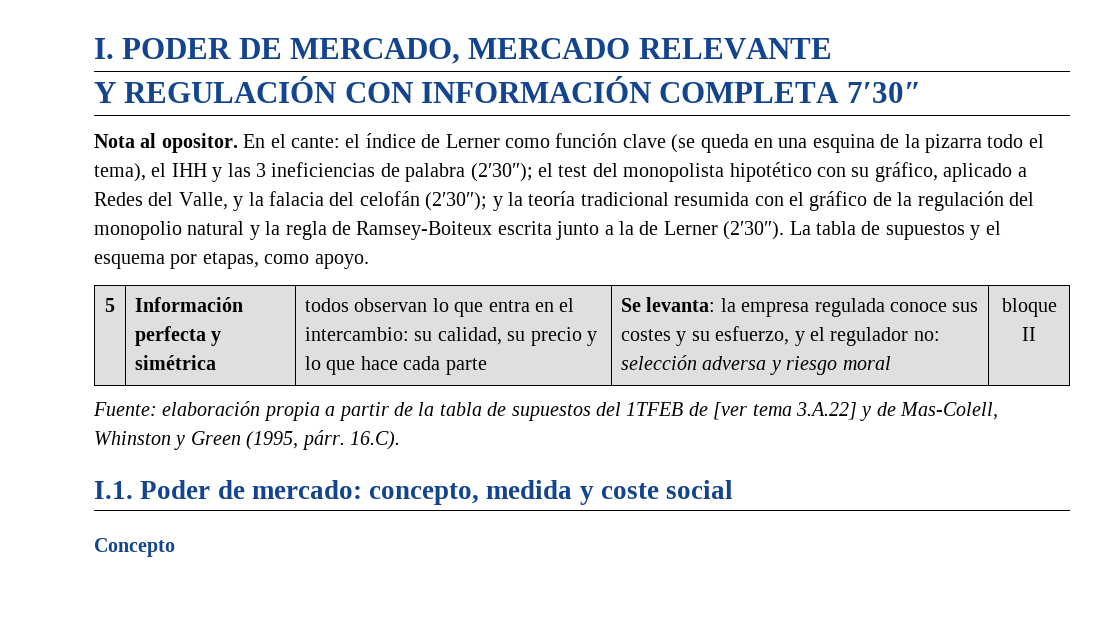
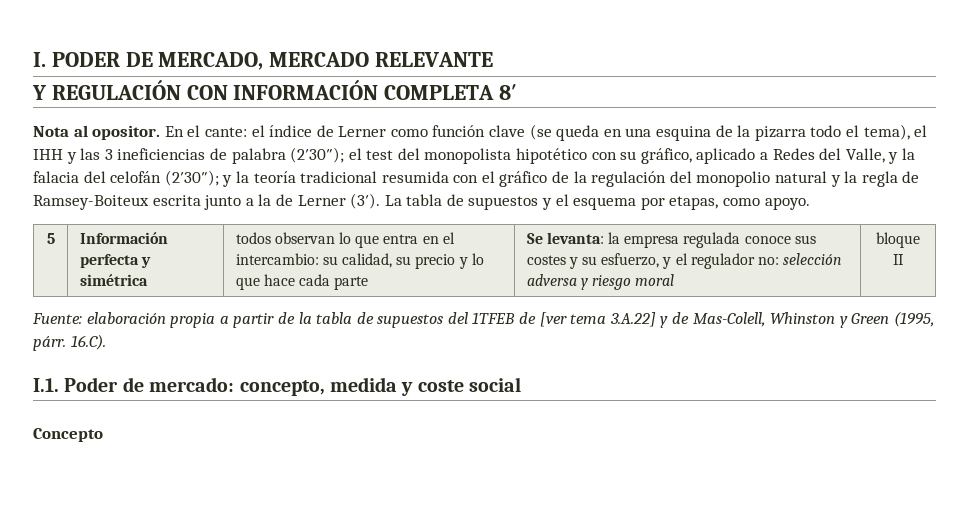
- Y REGULACIÓN CON INFORMACIÓN COMPLETA 7′30″
+ Y REGULACIÓN CON INFORMACIÓN COMPLETA 8′
- y la teoría tradicional resumida con el gráfico de la regulación del monopolio natural y la regla de Ramsey-Boiteux escrita junto a la de Lerner (2′30″).
+ y la teoría tradicional resumida con el gráfico de la regulación del monopolio natural y la regla de Ramsey-Boiteux escrita junto a la de Lerner (3′).

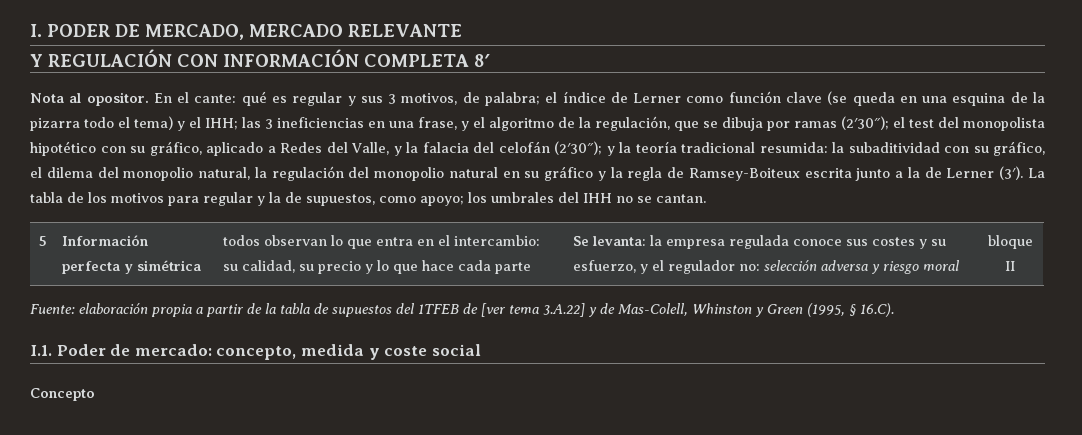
+ qué es regular y sus 3 motivos, de palabra;
- el índice de Lerner como función clave (se queda en una esquina de la pizarra todo el tema), el IHH y las 3 ineficiencias de palabra (2′30″);
+ el índice de Lerner como función clave (se queda en una esquina de la pizarra todo el tema) y el IHH; las 3 ineficiencias en una frase, y el algoritmo de la regulación, que se dibuja por ramas (2′30″);
- y la teoría tradicional resumida con el gráfico de la regulación del monopolio natural y la regla de Ramsey-Boiteux escrita junto a la de Lerner (3′).
+ y la teoría tradicional resumida: la subaditividad con su gráfico, el dilema del monopolio natural, la regulación del monopolio natural en su gráfico y la regla de Ramsey-Boiteux escrita junto a la de Lerner (3′).
- La tabla de supuestos y el esquema por etapas, como apoyo.
+ La tabla de los motivos para regular y la de supuestos, como apoyo; los umbrales del IHH no se cantan.
- Fuente: elaboración propia a partir de la tabla de supuestos del 1TFEB de [ver tema 3.A.22] y de Mas-Colell, Whinston y Green (1995, párr. 16.C).
+ Fuente: elaboración propia a partir de la tabla de supuestos del 1TFEB de [ver tema 3.A.22] y de Mas-Colell, Whinston y Green (1995, § 16.C).

